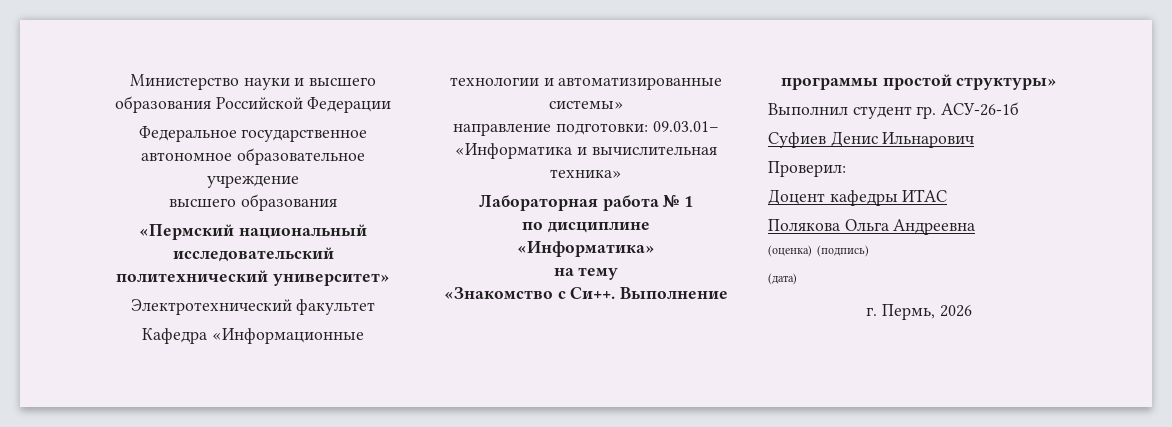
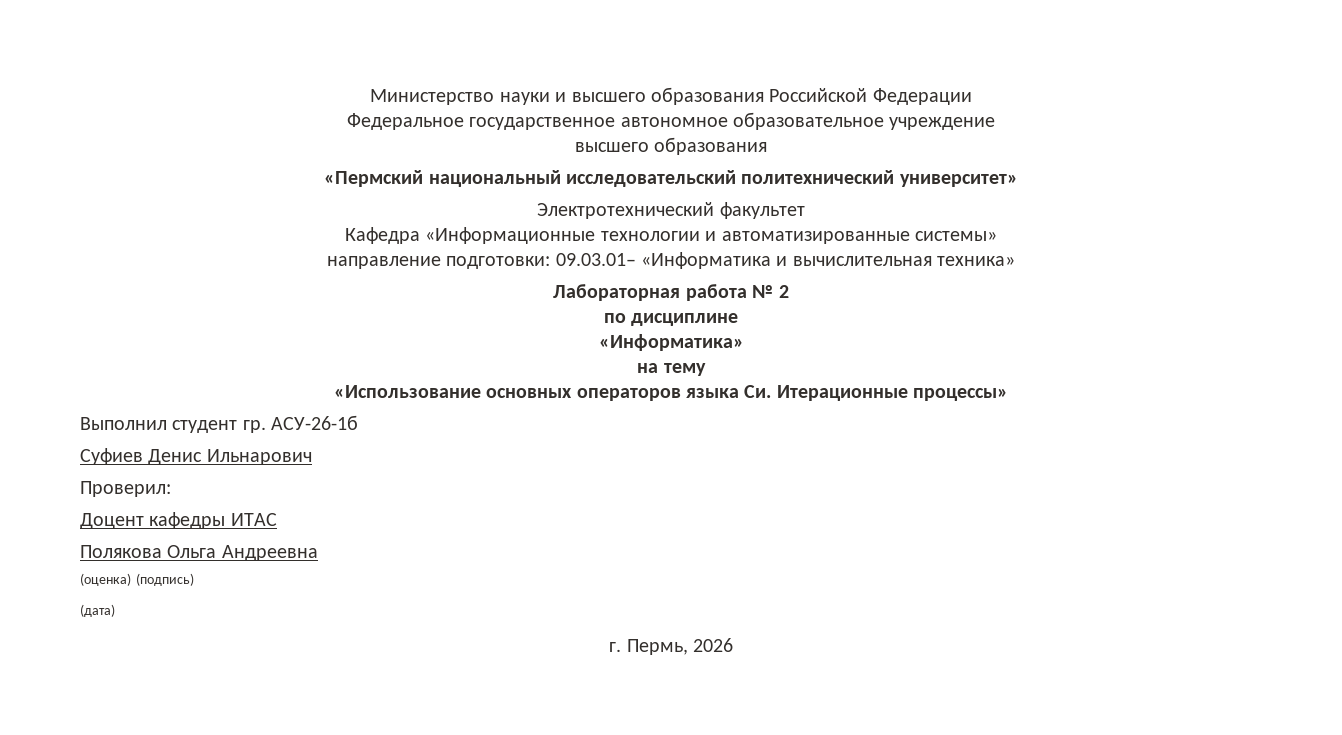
- Лабораторная работа № 1
+ Лабораторная работа № 2
- «Знакомство с Си++. Выполнение программы простой структуры»
+ «Использование основных операторов языка Си. Итерационные процессы»

